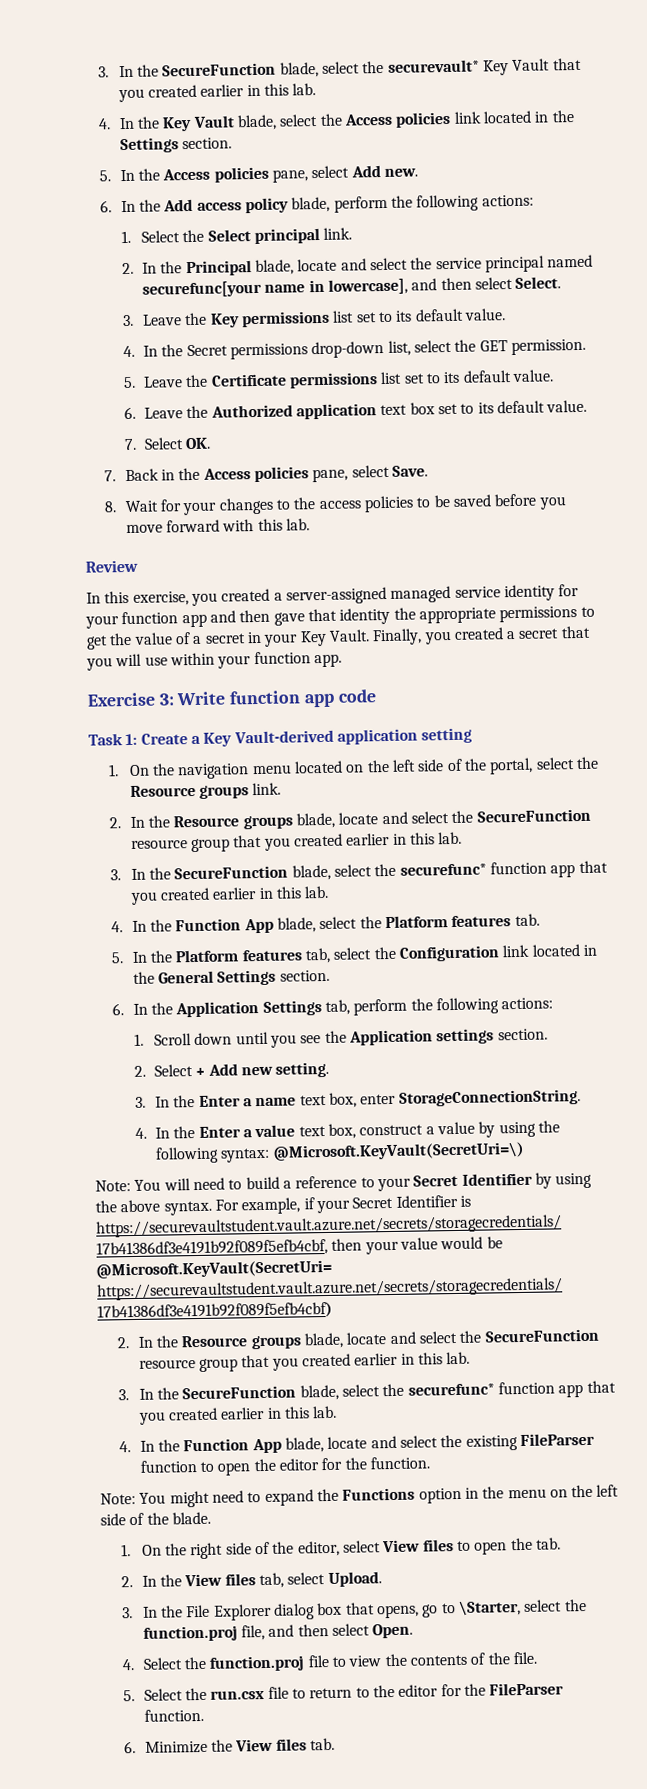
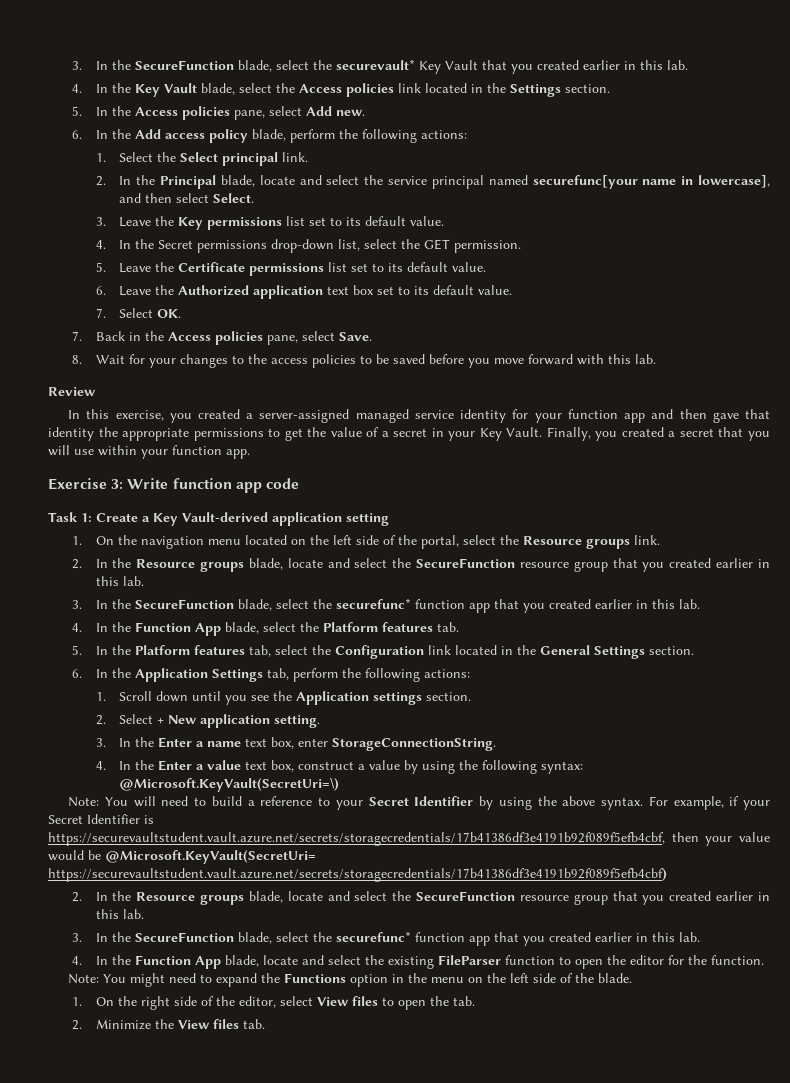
- 2. Select + Add new setting.
+ 2. Select + New application setting.
- 2. In the View files tab, select Upload.
- 3. In the File Explorer dialog box that opens, go to \Starter, select the function.proj file, and then select Open.
- 4. Select the function.proj file to view the contents of the file.
- 5. Select the run.csx file to return to the editor for the FileParser function.
- 6. Minimize the View files tab.
+ 2. Minimize the View files tab.

